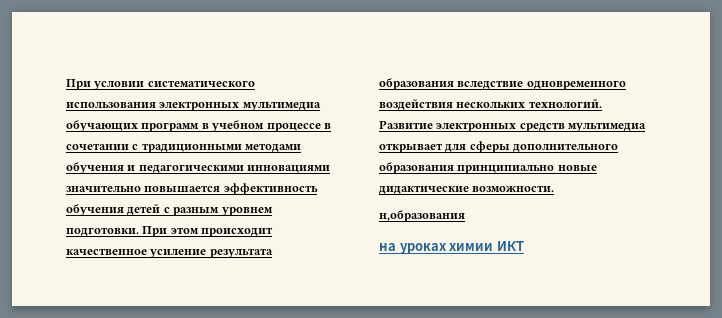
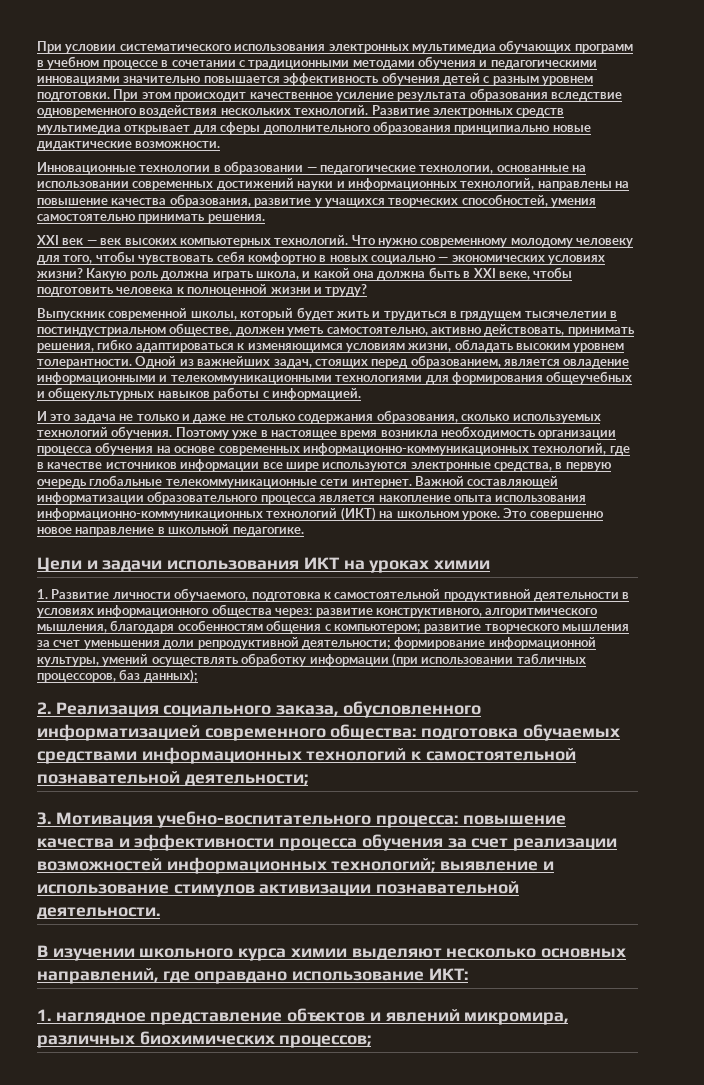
- н,образования
- на уроках химии ИКТ
+ Инновационные технологии в образовании — педагогические технологии, основанные на использовании современных достижений науки и информационных технологий, направлены на повышение качества образования, развитие у учащихся творческих способностей, умения самостоятельно принимать решения.
+ ХХI век — век высоких компьютерных технологий. Что нужно современному молодому человеку для того, чтобы чувствовать себя комфортно в новых социально — экономических условиях жизни? Какую роль должна играть школа, и какой она должна быть в ХХI веке, чтобы подготовить человека к полноценной жизни и труду?
+ Выпускник современной школы, который будет жить и трудиться в грядущем тысячелетии в постиндустриальном обществе, должен уметь самостоятельно, активно действовать, принимать решения, гибко адаптироваться к изменяющимся условиям жизни, обладать высоким уровнем толерантности. Одной из важнейших задач, стоящих перед образованием, является овладение информационными и телекоммуникационными технологиями для формирования общеучебных и общекультурных навыков работы с информацией.
+ И это задача не только и даже не столько содержания образования, сколько используемых технологий обучения. Поэтому уже в настоящее время возникла необходимость организации процесса обучения на основе современных информационно-коммуникационных технологий, где в качестве источников информации все шире используются электронные средства, в первую очередь глобальные телекоммуникационные сети интернет. Важной составляющей информатизации образовательного процесса является накопление опыта использования информационно-коммуникационных технологий (ИКТ) на школьном уроке. Это совершенно новое направление в школьной педагогике.
+ Цели и задачи использования ИКТ на уроках химии
+ 1. Развитие личности обучаемого, подготовка к самостоятельной продуктивной деятельности в условиях информационного общества через: развитие конструктивного, алгоритмического мышления, благодаря особенностям общения с компьютером; развитие творческого мышления за счет уменьшения доли репродуктивной деятельности; формирование информационной культуры, умений осуществлять обработку информации (при использовании табличных процессоров, баз данных);
+ 2. Реализация социального заказа, обусловленного информатизацией современного общества: подготовка обучаемых средствами информационных технологий к самостоятельной познавательной деятельности;
+ 3. Мотивация учебно-воспитательного процесса: повышение качества и эффективности процесса обучения за счет реализации возможностей информационных технологий; выявление и использование стимулов активизации познавательной деятельности.
+ В изучении школьного курса химии выделяют несколько основных направлений, где оправдано использование ИКТ:
+ 1. наглядное представление объектов и явлений микромира, различных биохимических процессов;

